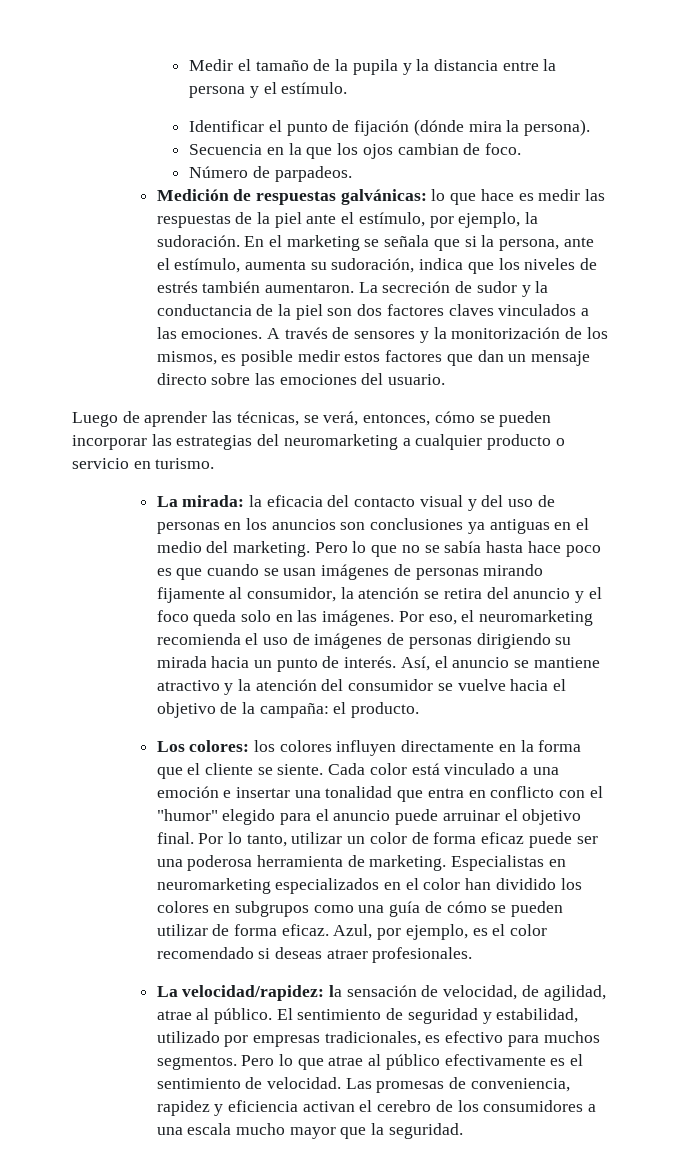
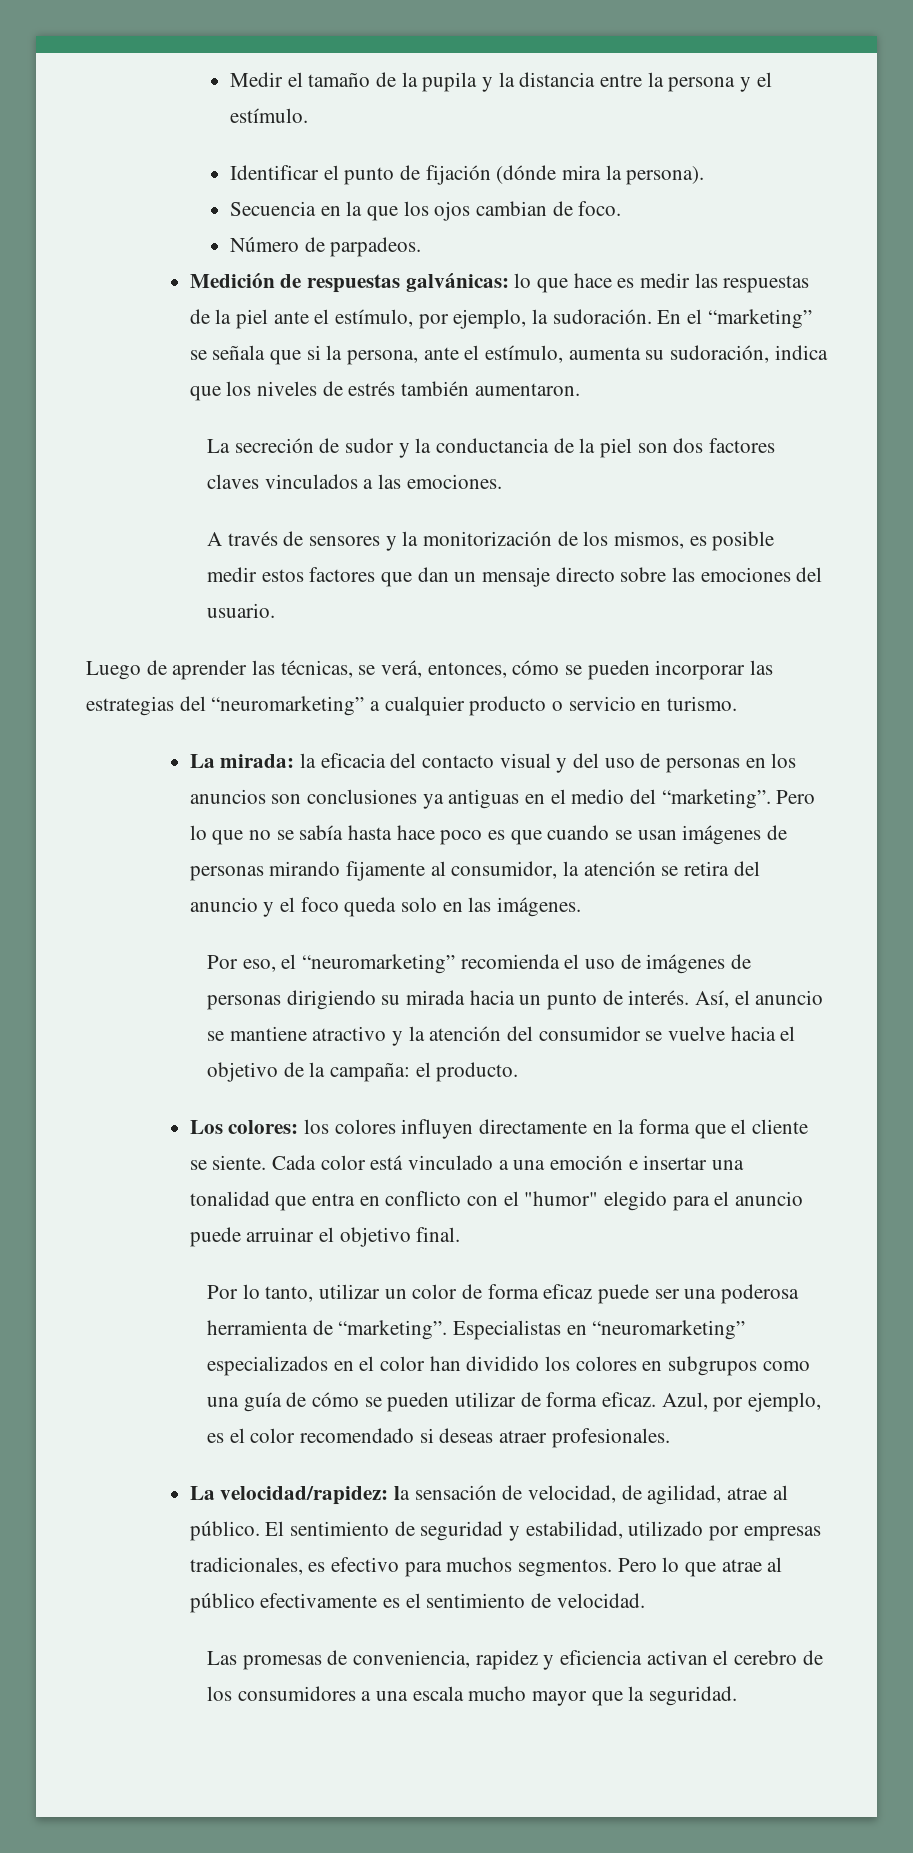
- En el marketing se señala que si la persona, ante el estímulo, aumenta su sudoración, indica que los niveles de estrés también aumentaron. La secreción de sudor y la conductancia de la piel son dos factores claves vinculados a las emociones. A través de sensores y la monitorización de los mismos, es posible medir estos factores que dan un mensaje directo sobre las emociones del usuario.
+ En el “marketing” se señala que si la persona, ante el estímulo, aumenta su sudoración, indica que los niveles de estrés también aumentaron.
+ La secreción de sudor y la conductancia de la piel son dos factores claves vinculados a las emociones.
+ A través de sensores y la monitorización de los mismos, es posible medir estos factores que dan un mensaje directo sobre las emociones del usuario.
- Luego de aprender las técnicas, se verá, entonces, cómo se pueden incorporar las estrategias del neuromarketing a cualquier producto o servicio en turismo.
+ Luego de aprender las técnicas, se verá, entonces, cómo se pueden incorporar las estrategias del “neuromarketing” a cualquier producto o servicio en turismo.
- La mirada: la eficacia del contacto visual y del uso de personas en los anuncios son conclusiones ya antiguas en el medio del marketing.
+ La mirada: la eficacia del contacto visual y del uso de personas en los anuncios son conclusiones ya antiguas en el medio del “marketing”.
- Pero lo que no se sabía hasta hace poco es que cuando se usan imágenes de personas mirando fijamente al consumidor, la atención se retira del anuncio y el foco queda solo en las imágenes. Por eso, el neuromarketing recomienda el uso de imágenes de personas dirigiendo su mirada hacia un punto de interés.
+ Pero lo que no se sabía hasta hace poco es que cuando se usan imágenes de personas mirando fijamente al consumidor, la atención se retira del anuncio y el foco queda solo en las imágenes.
+ Por eso, el “neuromarketing” recomienda el uso de imágenes de personas dirigiendo su mirada hacia un punto de interés.
- Cada color está vinculado a una emoción e insertar una tonalidad que entra en conflicto con el "humor" elegido para el anuncio puede arruinar el objetivo final. Por lo tanto, utilizar un color de forma eficaz puede ser una poderosa herramienta de marketing.
+ Cada color está vinculado a una emoción e insertar una tonalidad que entra en conflicto con el "humor" elegido para el anuncio puede arruinar el objetivo final.
+ Por lo tanto, utilizar un color de forma eficaz puede ser una poderosa herramienta de “marketing”.
- Especialistas en neuromarketing especializados en el color han dividido los colores en subgrupos como una guía de cómo se pueden utilizar de forma eficaz.
+ Especialistas en “neuromarketing” especializados en el color han dividido los colores en subgrupos como una guía de cómo se pueden utilizar de forma eficaz.
- Pero lo que atrae al público efectivamente es el sentimiento de velocidad. Las promesas de conveniencia, rapidez y eficiencia activan el cerebro de los consumidores a una escala mucho mayor que la seguridad.
+ Pero lo que atrae al público efectivamente es el sentimiento de velocidad.
+ Las promesas de conveniencia, rapidez y eficiencia activan el cerebro de los consumidores a una escala mucho mayor que la seguridad.

